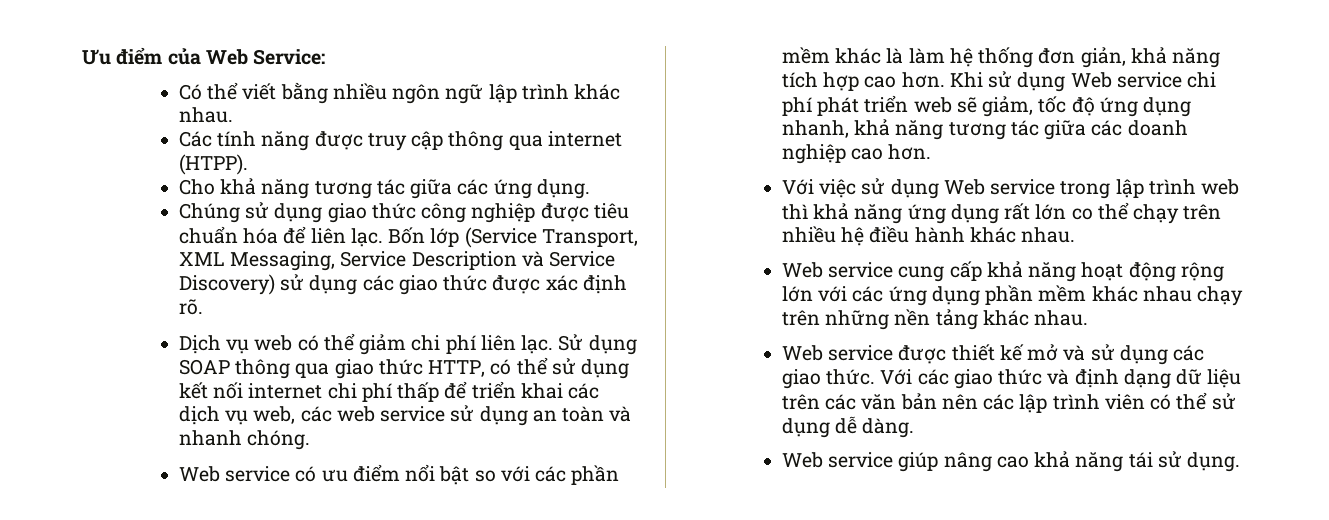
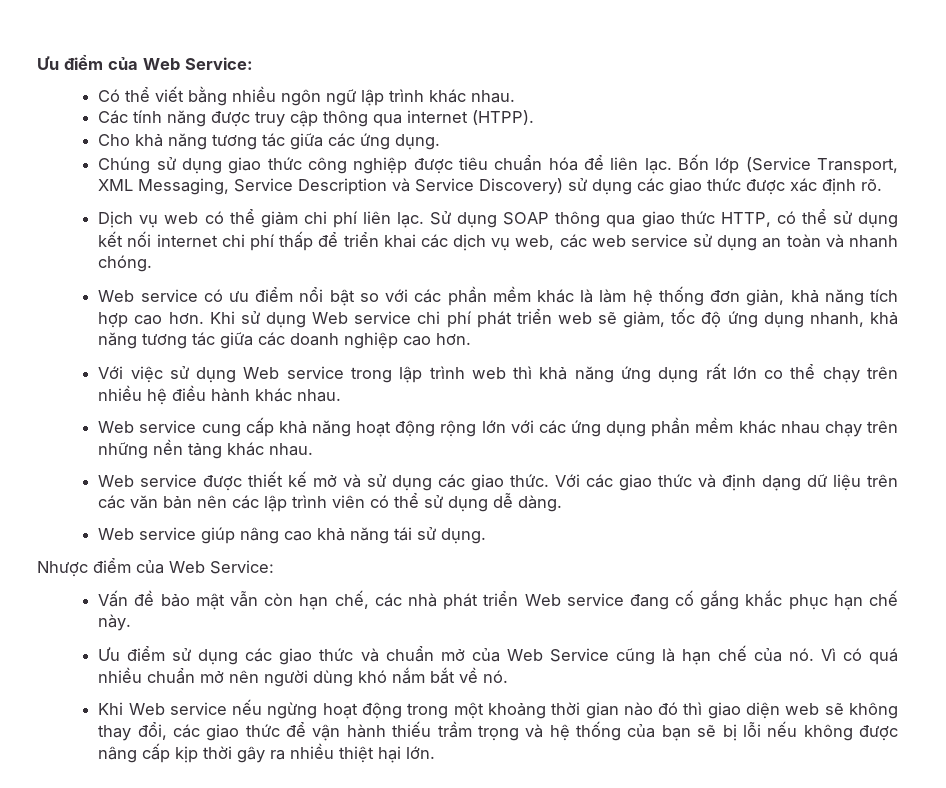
+ Nhược điểm của Web Service:
+ Vấn đề bảo mật vẫn còn hạn chế, các nhà phát triển Web service đang cố gắng khắc phục hạn chế này.
+ Ưu điểm sử dụng các giao thức và chuẩn mở của Web Service cũng là hạn chế của nó. Vì có quá nhiều chuẩn mở nên người dùng khó nắm bắt về nó.
+ Khi Web service nếu ngừng hoạt động trong một khoảng thời gian nào đó thì giao diện web sẽ không thay đổi, các giao thức để vận hành thiếu trầm trọng và hệ thống của bạn sẽ bị lỗi nếu không được nâng cấp kịp thời gây ra nhiều thiệt hại lớn.

